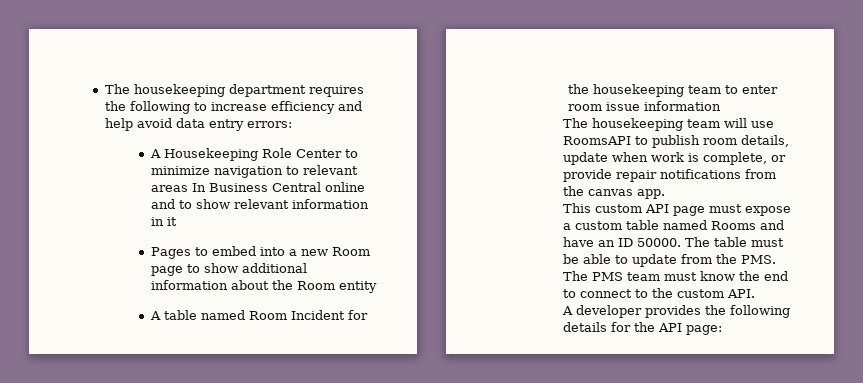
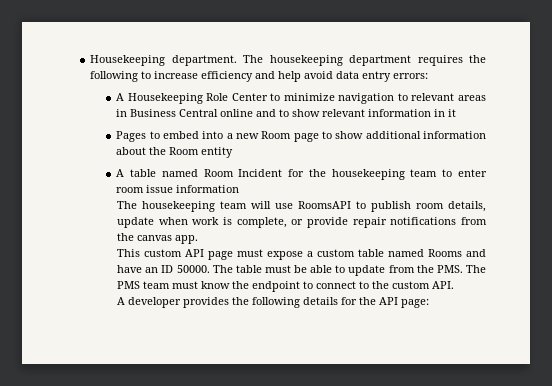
+ Housekeeping department.
- A Housekeeping Role Center to minimize navigation to relevant areas In Business Central online and to show relevant information in it
+ A Housekeeping Role Center to minimize navigation to relevant areas in Business Central online and to show relevant information in it
- The table must be able to update from the PMS. The PMS team must know the end to connect to the custom API.
+ The table must be able to update from the PMS. The PMS team must know the endpoint to connect to the custom API.

